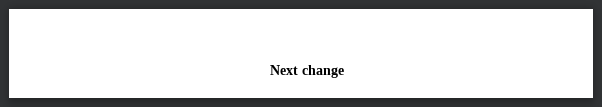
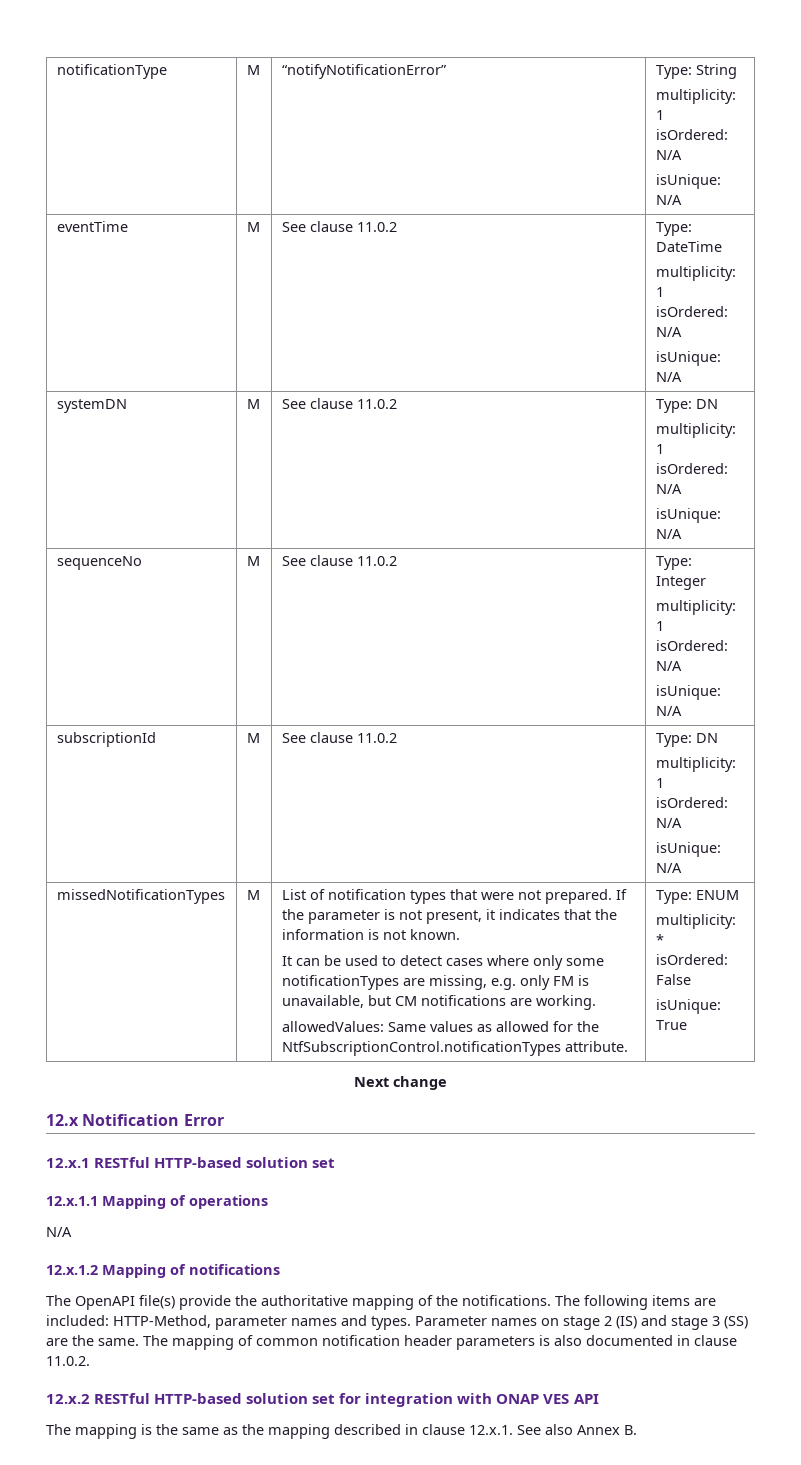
+ notificationType | M | “notifyNotificationError” | Type: String
+ multiplicity: 1
+ isOrdered: N/A
+ isUnique: N/A
+ eventTime | M | See clause 11.0.2 | Type: DateTime
+ multiplicity: 1
+ isOrdered: N/A
+ isUnique: N/A
+ systemDN | M | See clause 11.0.2 | Type: DN
+ multiplicity: 1
+ isOrdered: N/A
+ isUnique: N/A
+ sequenceNo | M | See clause 11.0.2 | Type: Integer
+ multiplicity: 1
+ isOrdered: N/A
+ isUnique: N/A
+ subscriptionId | M | See clause 11.0.2 | Type: DN
+ multiplicity: 1
+ isOrdered: N/A
+ isUnique: N/A
+ missedNotificationTypes | M | List of notification types that were not prepared. If the parameter is not present, it indicates that the information is not known.
+ It can be used to detect cases where only some notificationTypes are missing, e.g. only FM is unavailable, but CM notifications are working.
+ allowedValues: Same values as allowed for the NtfSubscriptionControl.notificationTypes attribute. | Type: ENUM
+ multiplicity: *
+ isOrdered: False
+ isUnique: True
  Next change
+ 12.x Notification Error
+ 12.x.1 RESTful HTTP-based solution set
+ 12.x.1.1 Mapping of operations
+ N/A
+ 12.x.1.2 Mapping of notifications
+ The OpenAPI file(s) provide the authoritative mapping of the notifications. The following items are included: HTTP-Method, parameter names and types. Parameter names on stage 2 (IS) and stage 3 (SS) are the same. The mapping of common notification header parameters is also documented in clause 11.0.2.
+ 12.x.2 RESTful HTTP-based solution set for integration with ONAP VES API
+ The mapping is the same as the mapping described in clause 12.x.1. See also Annex B.

